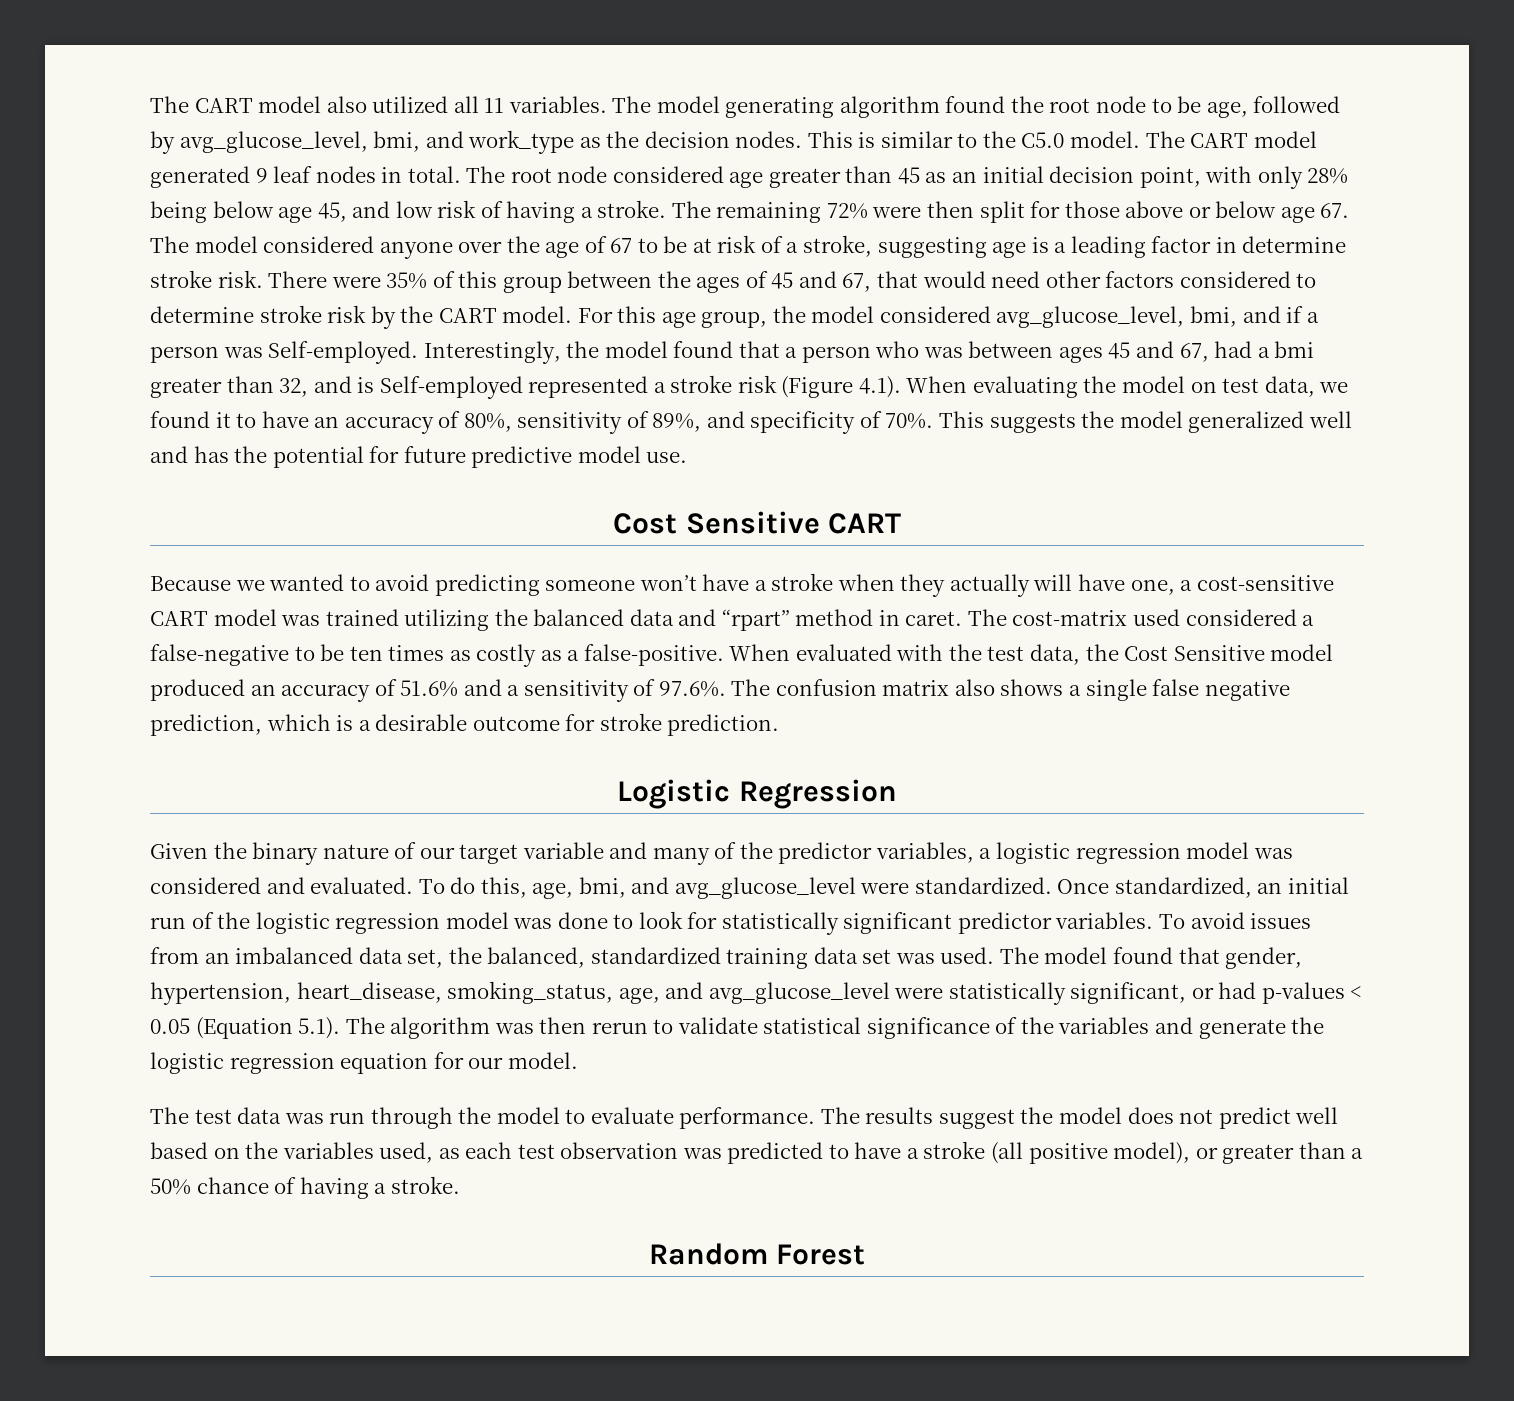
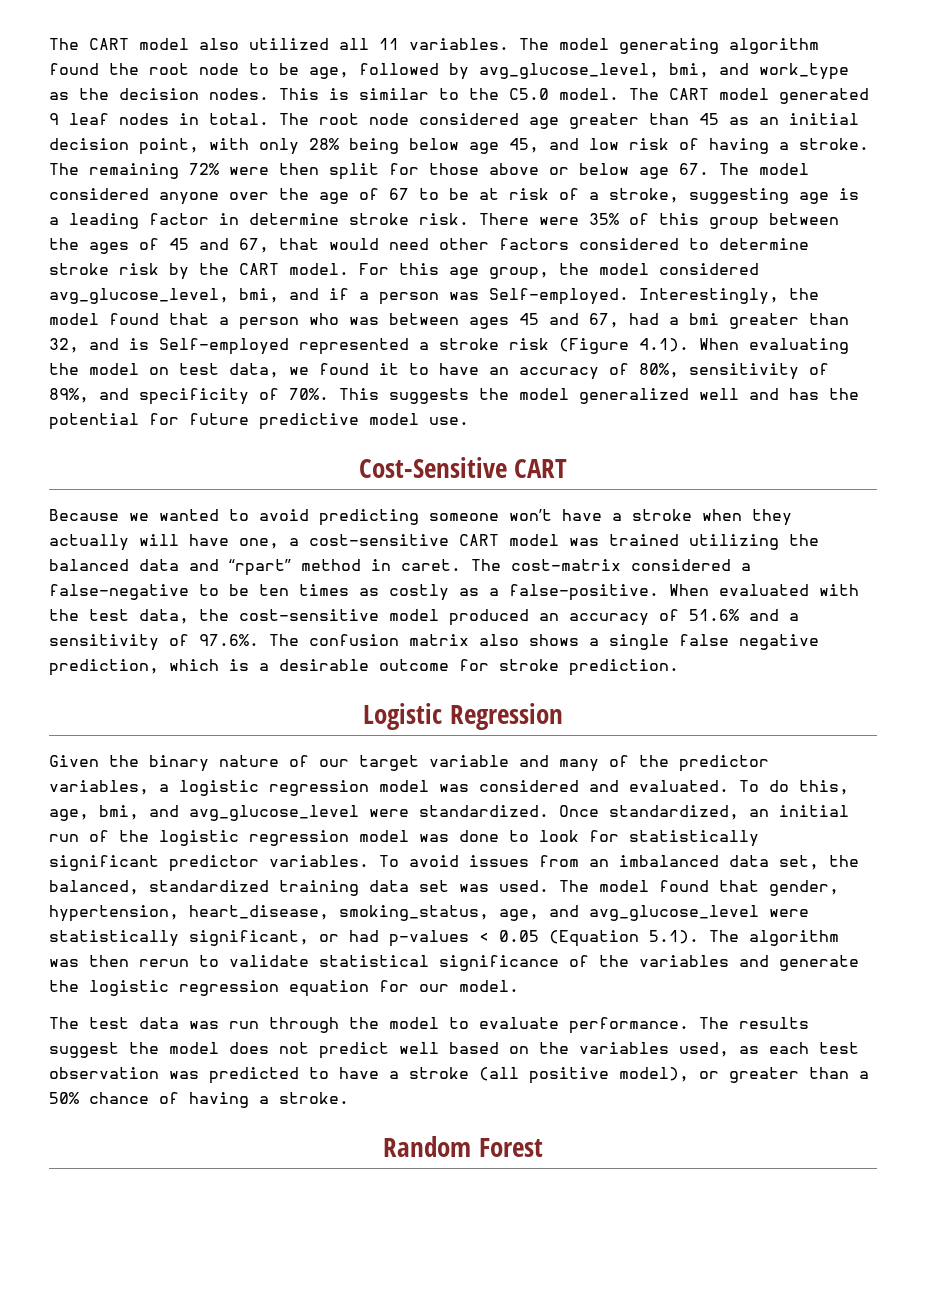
- Cost Sensitive CART
+ Cost-Sensitive CART
- The cost-matrix used considered a false-negative to be ten times as costly as a false-positive.
+ The cost-matrix considered a false-negative to be ten times as costly as a false-positive.
- When evaluated with the test data, the Cost Sensitive model produced an accuracy of 51.6% and a sensitivity of 97.6%. The confusion matrix also shows a single false negative prediction, which is a desirable outcome for stroke prediction.
+ When evaluated with the test data, the cost-sensitive model produced an accuracy of 51.6% and a sensitivity of 97.6%. The confusion matrix also shows a single false negative prediction, which is a desirable outcome for stroke prediction.

